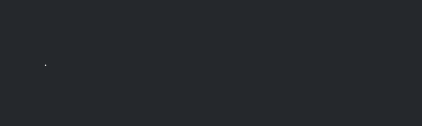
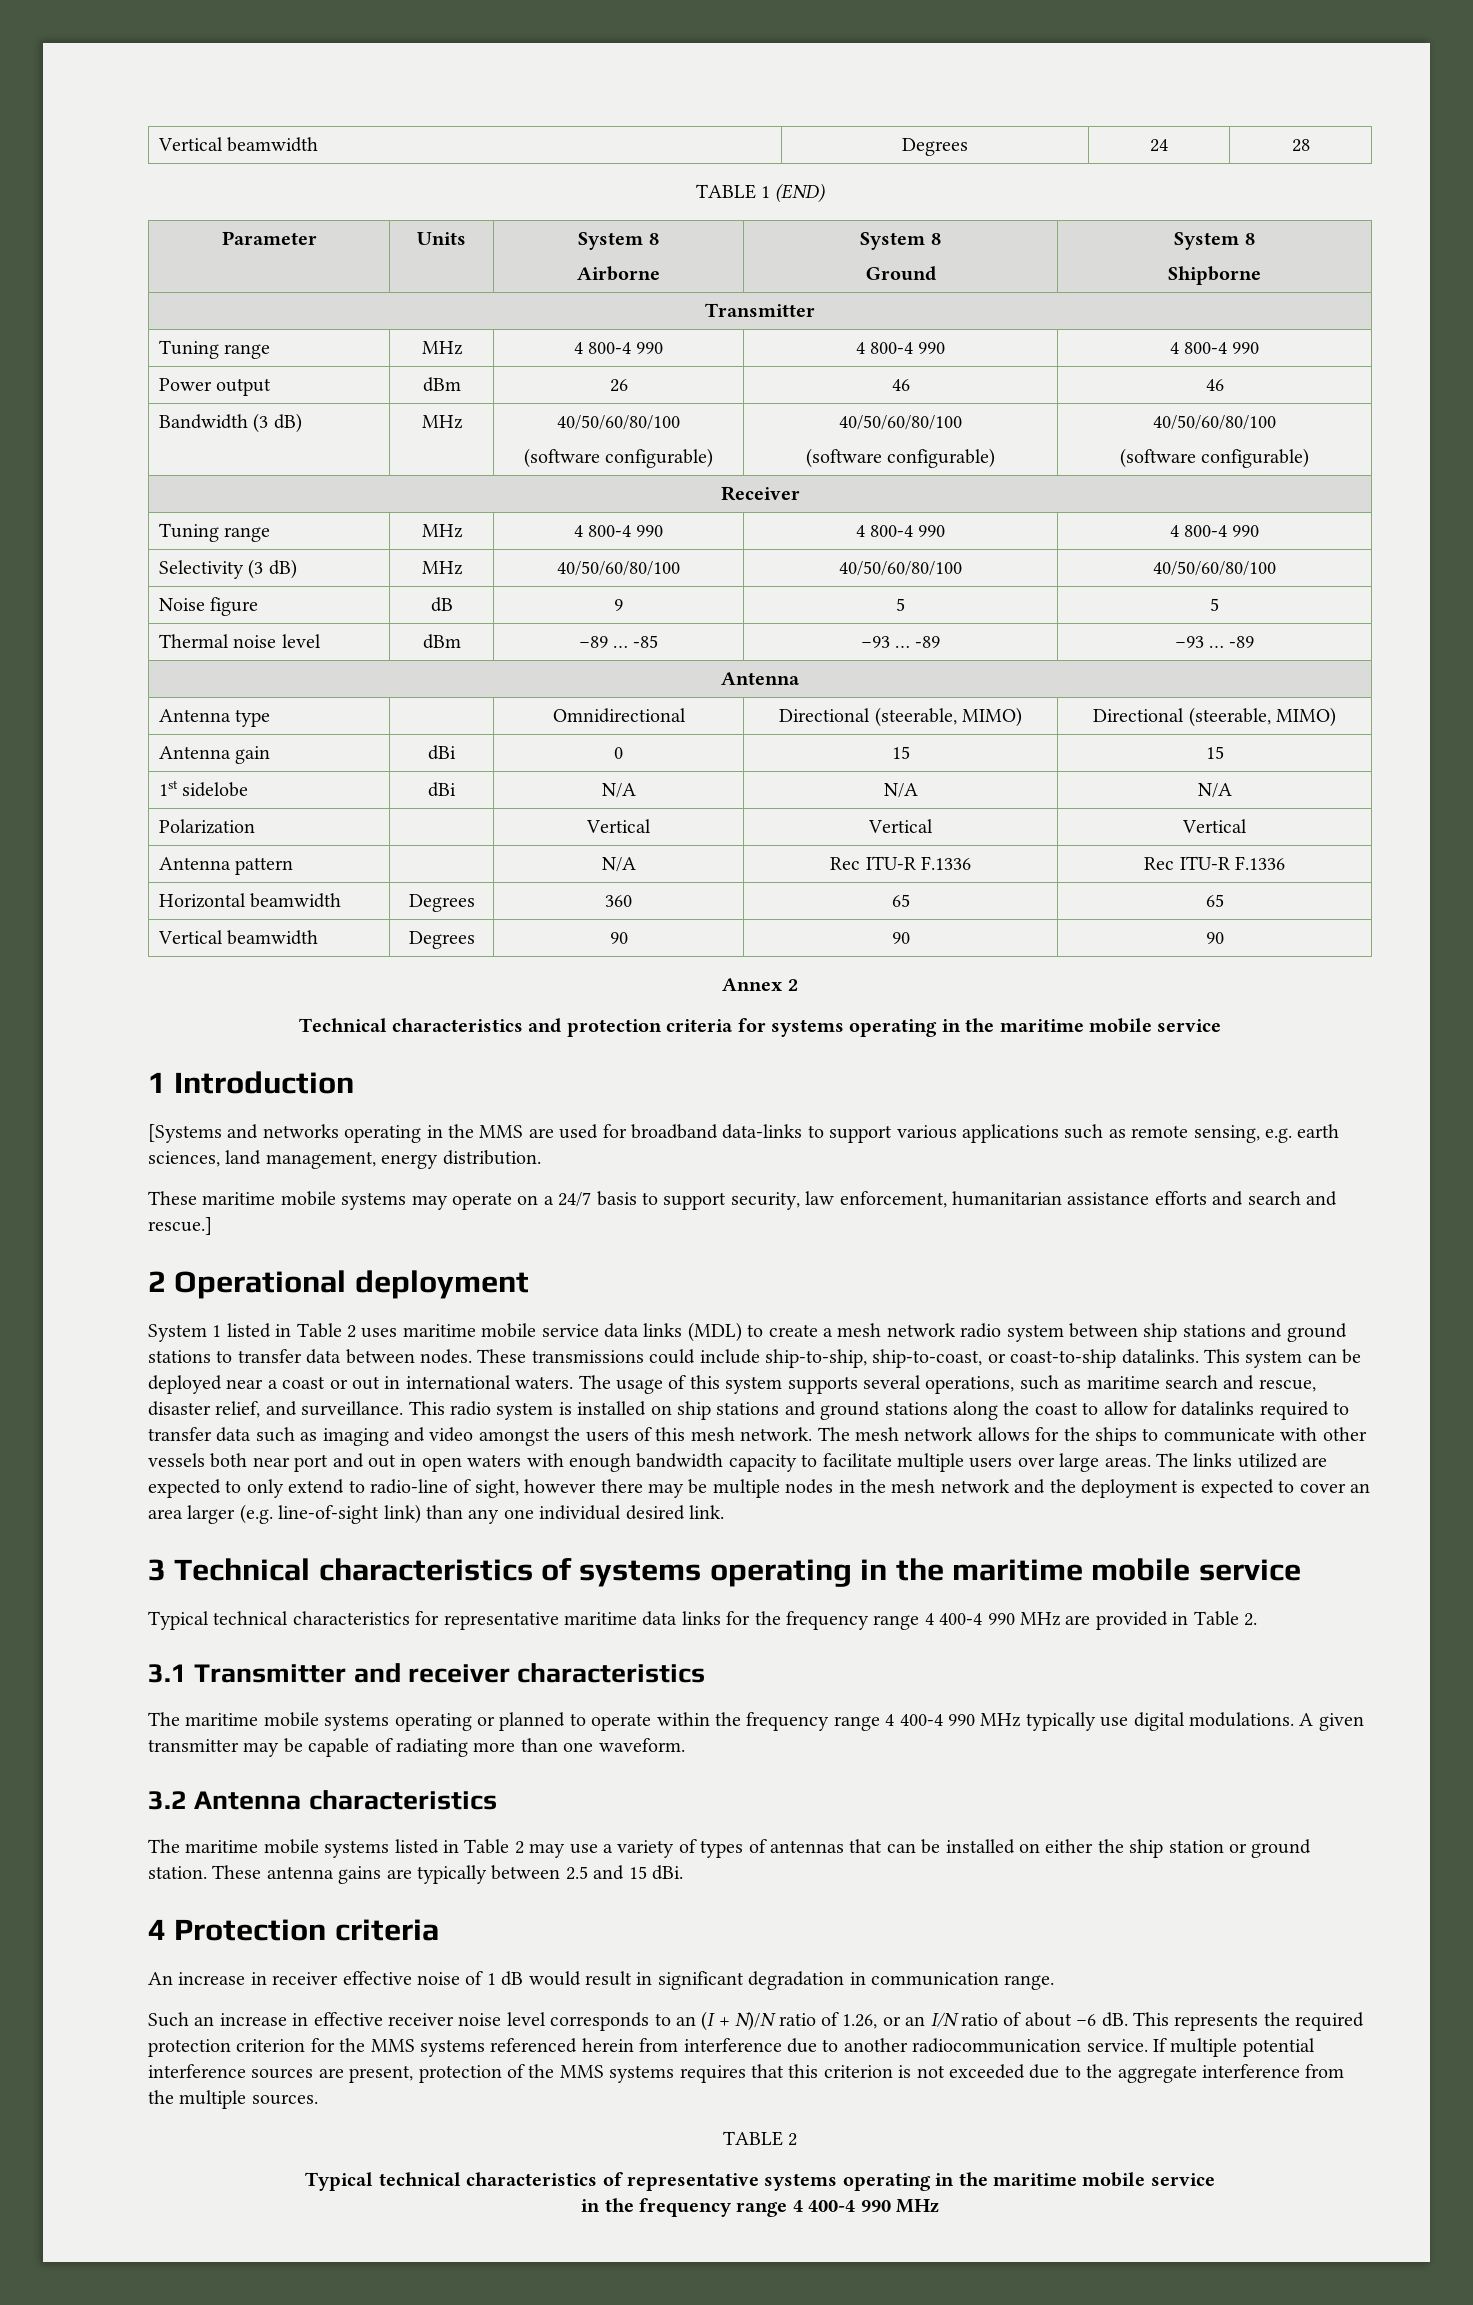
- .
+ Vertical beamwidth | Degrees | 24 | 28
+ TABLE 1 (END)
+ Parameter | Units | System 8
+ Airborne | System 8
+ Ground | System 8
+ Shipborne
+ Transmitter
+ Tuning range | MHz | 4 800-4 990 | 4 800-4 990 | 4 800-4 990
+ Power output | dBm | 26 | 46 | 46
+ Bandwidth (3 dB) | MHz | 40/50/60/80/100
+ (software configurable) | 40/50/60/80/100
+ (software configurable) | 40/50/60/80/100
+ (software configurable)
+ Receiver
+ Tuning range | MHz | 4 800-4 990 | 4 800-4 990 | 4 800-4 990
+ Selectivity (3 dB) | MHz | 40/50/60/80/100 | 40/50/60/80/100 | 40/50/60/80/100
+ Noise figure | dB | 9 | 5 | 5
+ Thermal noise level | dBm | −89 … -85 | −93 … -89 | −93 … -89
+ Antenna
+ Antenna type | | Omnidirectional | Directional (steerable, MIMO) | Directional (steerable, MIMO)
+ Antenna gain | dBi | 0 | 15 | 15
+ 1st sidelobe | dBi | N/A | N/A | N/A
+ Polarization | | Vertical | Vertical | Vertical
+ Antenna pattern | | N/A | Rec ITU-R F.1336 | Rec ITU-R F.1336
+ Horizontal beamwidth | Degrees | 360 | 65 | 65
+ Vertical beamwidth | Degrees | 90 | 90 | 90
+ Annex 2
+ Technical characteristics and protection criteria for systems operating in the maritime mobile service
+ 1 Introduction
+ [Systems and networks operating in the MMS are used for broadband data-links to support various applications such as remote sensing, e.g. earth sciences, land management, energy distribution.
+ These maritime mobile systems may operate on a 24/7 basis to support security, law enforcement, humanitarian assistance efforts and search and rescue.]
+ 2 Operational deployment
+ System 1 listed in Table 2 uses maritime mobile service data links (MDL) to create a mesh network radio system between ship stations and ground stations to transfer data between nodes. These transmissions could include ship-to-ship, ship-to-coast, or coast-to-ship datalinks. This system can be deployed near a coast or out in international waters. The usage of this system supports several operations, such as maritime search and rescue, disaster relief, and surveillance. This radio system is installed on ship stations and ground stations along the coast to allow for datalinks required to transfer data such as imaging and video amongst the users of this mesh network. The mesh network allows for the ships to communicate with other vessels both near port and out in open waters with enough bandwidth capacity to facilitate multiple users over large areas. The links utilized are expected to only extend to radio-line of sight, however there may be multiple nodes in the mesh network and the deployment is expected to cover an area larger (e.g. line-of-sight link) than any one individual desired link.
+ 3 Technical characteristics of systems operating in the maritime mobile service
+ Typical technical characteristics for representative maritime data links for the frequency range 4 400-4 990 MHz are provided in Table 2.
+ 3.1 Transmitter and receiver characteristics
+ The maritime mobile systems operating or planned to operate within the frequency range 4 400-4 990 MHz typically use digital modulations. A given transmitter may be capable of radiating more than one waveform.
+ 3.2 Antenna characteristics
+ The maritime mobile systems listed in Table 2 may use a variety of types of antennas that can be installed on either the ship station or ground station. These antenna gains are typically between 2.5 and 15 dBi.
+ 4 Protection criteria
+ An increase in receiver effective noise of 1 dB would result in significant degradation in communication range.
+ Such an increase in effective receiver noise level corresponds to an (I + N)/N ratio of 1.26, or an I/N ratio of about −6 dB. This represents the required protection criterion for the MMS systems referenced herein from interference due to another radiocommunication service. If multiple potential interference sources are present, protection of the MMS systems requires that this criterion is not exceeded due to the aggregate interference from the multiple sources.
+ TABLE 2
+ Typical technical characteristics of representative systems operating in the maritime mobile service
+ in the frequency range 4 400-4 990 MHz

